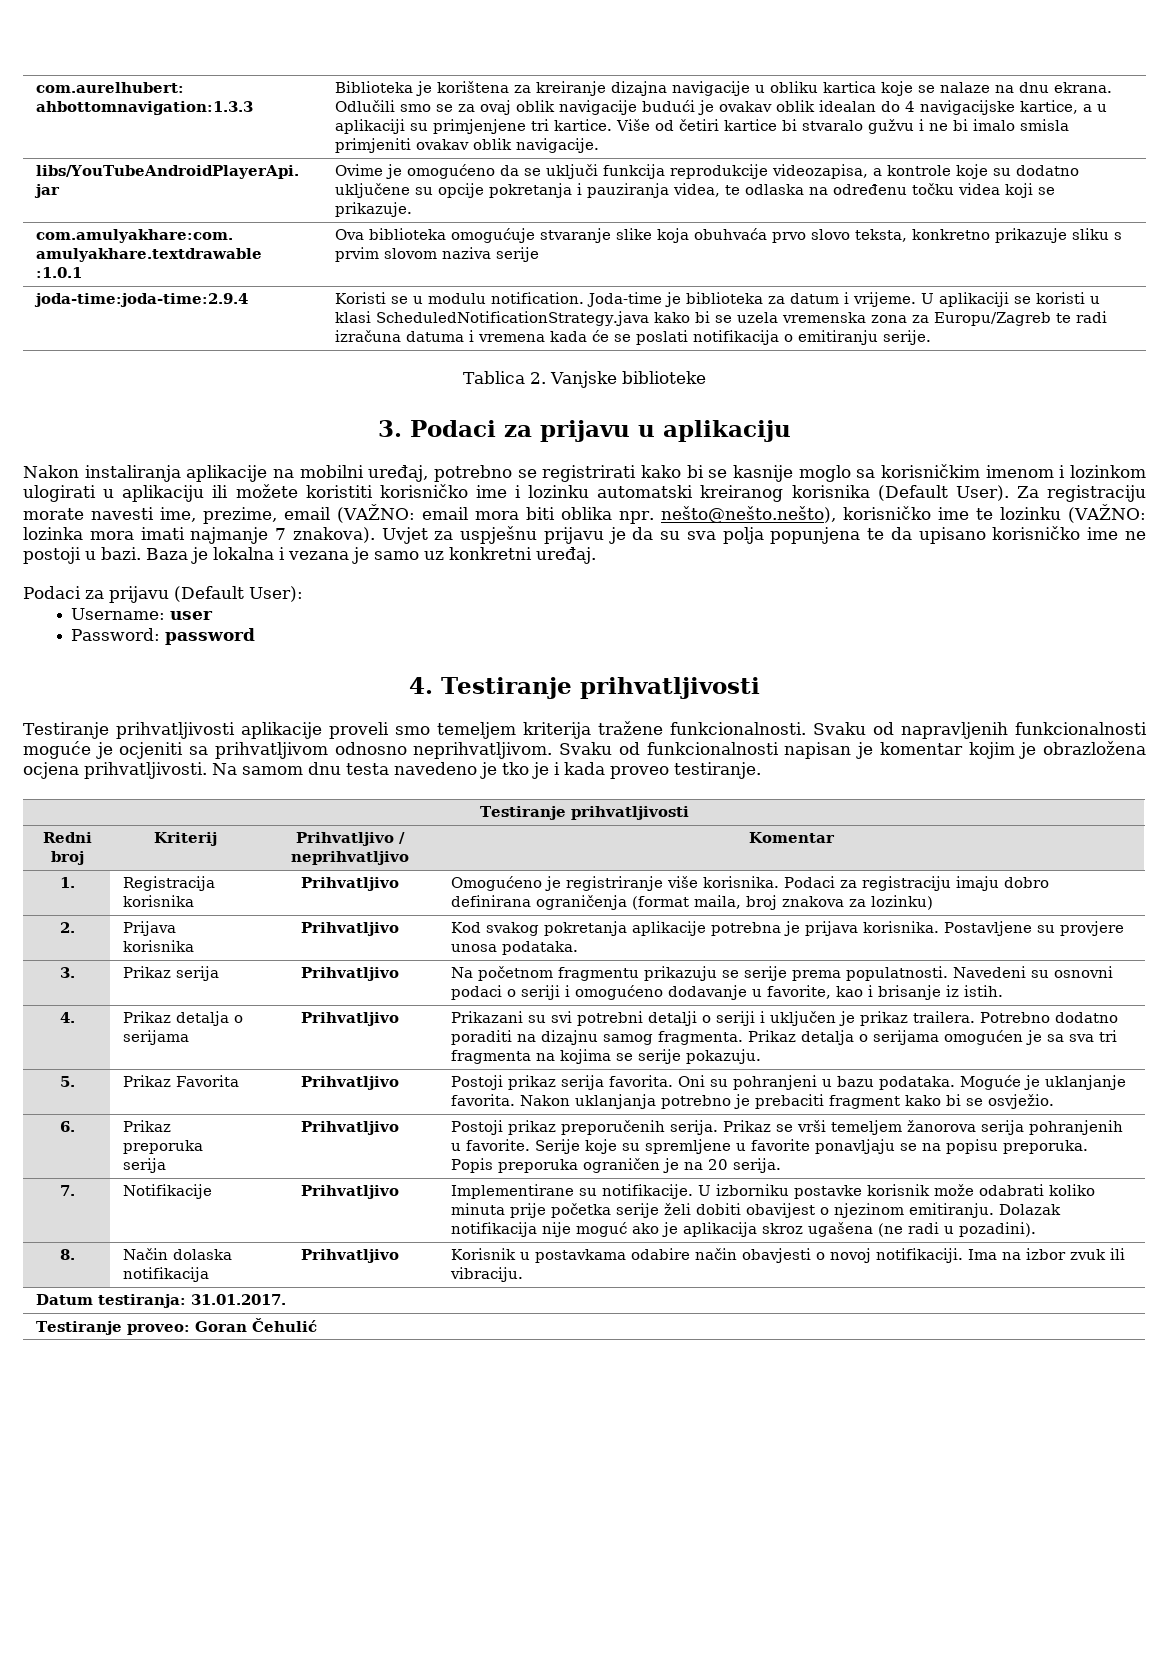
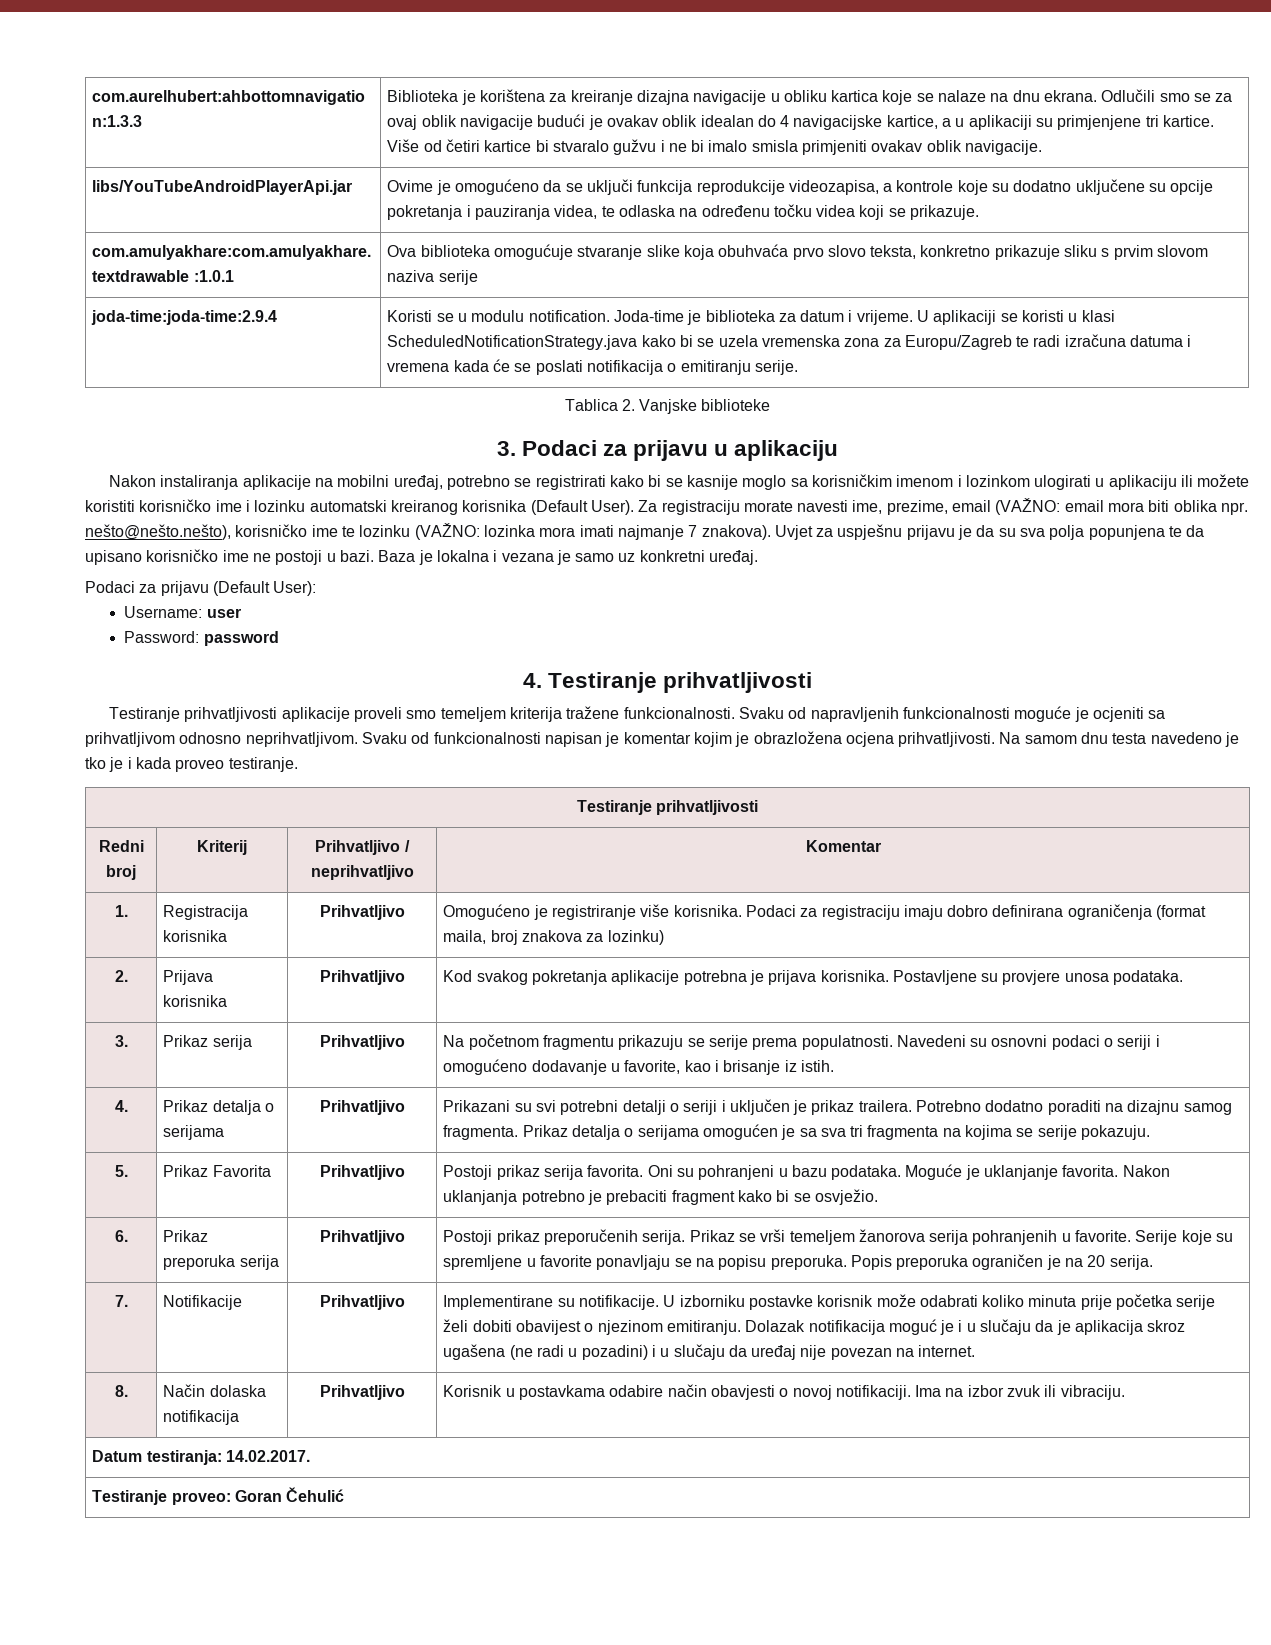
- Dolazak notifikacija nije moguć ako je aplikacija skroz ugašena (ne radi u pozadini).
+ Dolazak notifikacija moguć je i u slučaju da je aplikacija skroz ugašena (ne radi u pozadini) i u slučaju da uređaj nije povezan na internet.
- Datum testiranja: 31.01.2017.
+ Datum testiranja: 14.02.2017.

